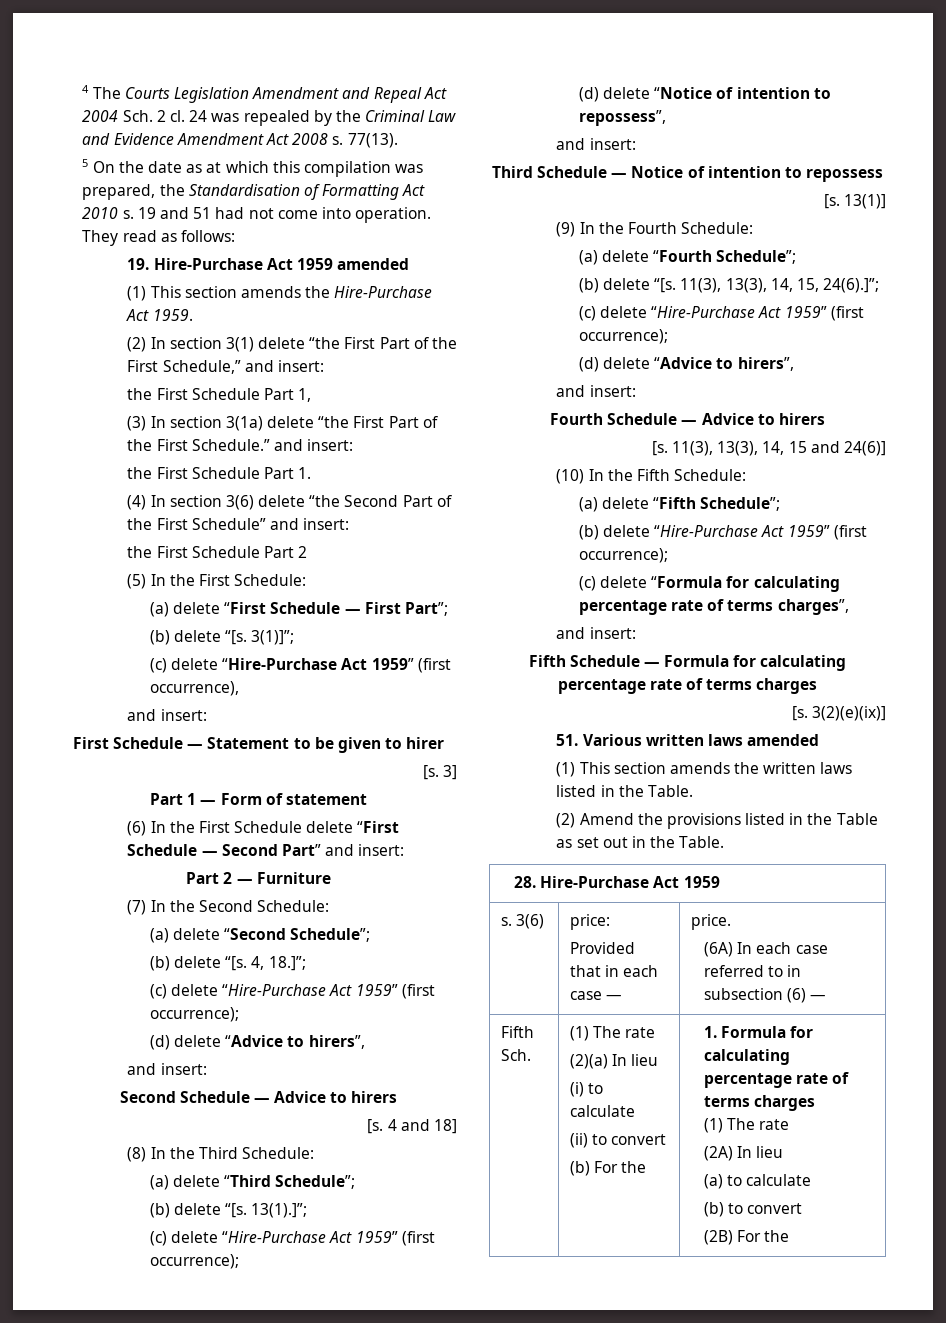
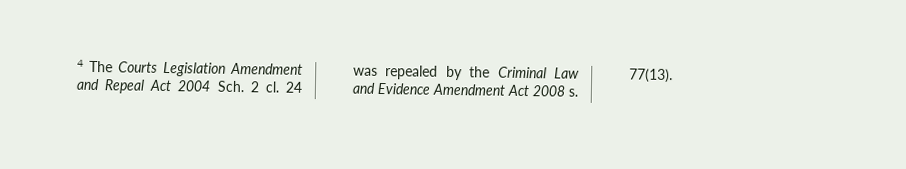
- 5 On the date as at which this compilation was prepared, the Standardisation of Formatting Act 2010 s. 19 and 51 had not come into operation. They read as follows:
- 19. Hire-Purchase Act 1959 amended
- (1) This section amends the Hire-Purchase Act 1959.
- (2) In section 3(1) delete “the First Part of the First Schedule,” and insert:
- the First Schedule Part 1,
- (3) In section 3(1a) delete “the First Part of the First Schedule.” and insert:
- the First Schedule Part 1.
- (4) In section 3(6) delete “the Second Part of the First Schedule” and insert:
- the First Schedule Part 2
- (5) In the First Schedule:
- (a) delete “First Schedule — First Part”;
- (b) delete “[s. 3(1)]”;
- (c) delete “Hire-Purchase Act 1959” (first occurrence),
- and insert:
- First Schedule — Statement to be given to hirer
- [s. 3]
- Part 1 — Form of statement
- (6) In the First Schedule delete “First Schedule — Second Part” and insert:
- Part 2 — Furniture
- (7) In the Second Schedule:
- (a) delete “Second Schedule”;
- (b) delete “[s. 4, 18.]”;
- (c) delete “Hire-Purchase Act 1959” (first occurrence);
- (d) delete “Advice to hirers”,
- and insert:
- Second Schedule — Advice to hirers
- [s. 4 and 18]
- (8) In the Third Schedule:
- (a) delete “Third Schedule”;
- (b) delete “[s. 13(1).]”;
- (c) delete “Hire-Purchase Act 1959” (first occurrence);
- (d) delete “Notice of intention to repossess”,
- and insert:
- Third Schedule — Notice of intention to repossess
- [s. 13(1)]
- (9) In the Fourth Schedule:
- (a) delete “Fourth Schedule”;
- (b) delete “[s. 11(3), 13(3), 14, 15, 24(6).]”;
- (c) delete “Hire-Purchase Act 1959” (first occurrence);
- (d) delete “Advice to hirers”,
- and insert:
- Fourth Schedule — Advice to hirers
- [s. 11(3), 13(3), 14, 15 and 24(6)]
- (10) In the Fifth Schedule:
- (a) delete “Fifth Schedule”;
- (b) delete “Hire-Purchase Act 1959” (first occurrence);
- (c) delete “Formula for calculating percentage rate of terms charges”,
- and insert:
- Fifth Schedule — Formula for calculating percentage rate of terms charges
- [s. 3(2)(e)(ix)]
- 51. Various written laws amended
- (1) This section amends the written laws listed in the Table.
- (2) Amend the provisions listed in the Table as set out in the Table.
- 28. Hire-Purchase Act 1959
- s. 3(6) | price:
- Provided that in each case — | price.
- (6A) In each case referred to in subsection (6) —
- Fifth Sch. | (1) The rate
- (2)(a) In lieu
- (i) to calculate
- (ii) to convert
- (b) For the | 1. Formula for calculating percentage rate of terms charges
- (1) The rate
- (2A) In lieu
- (a) to calculate
- (b) to convert
- (2B) For the

